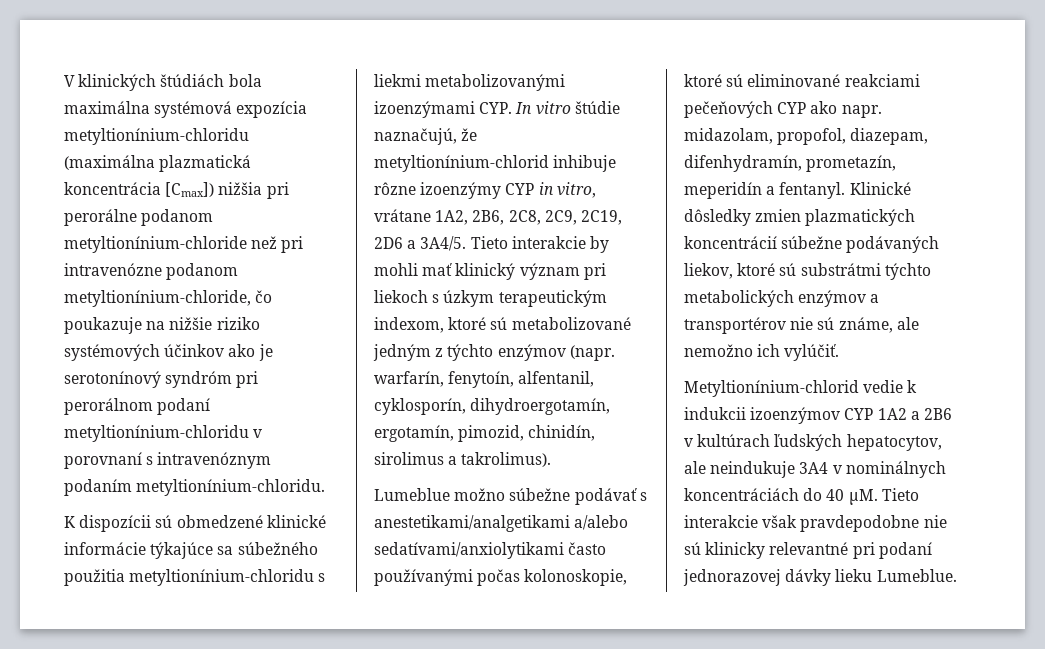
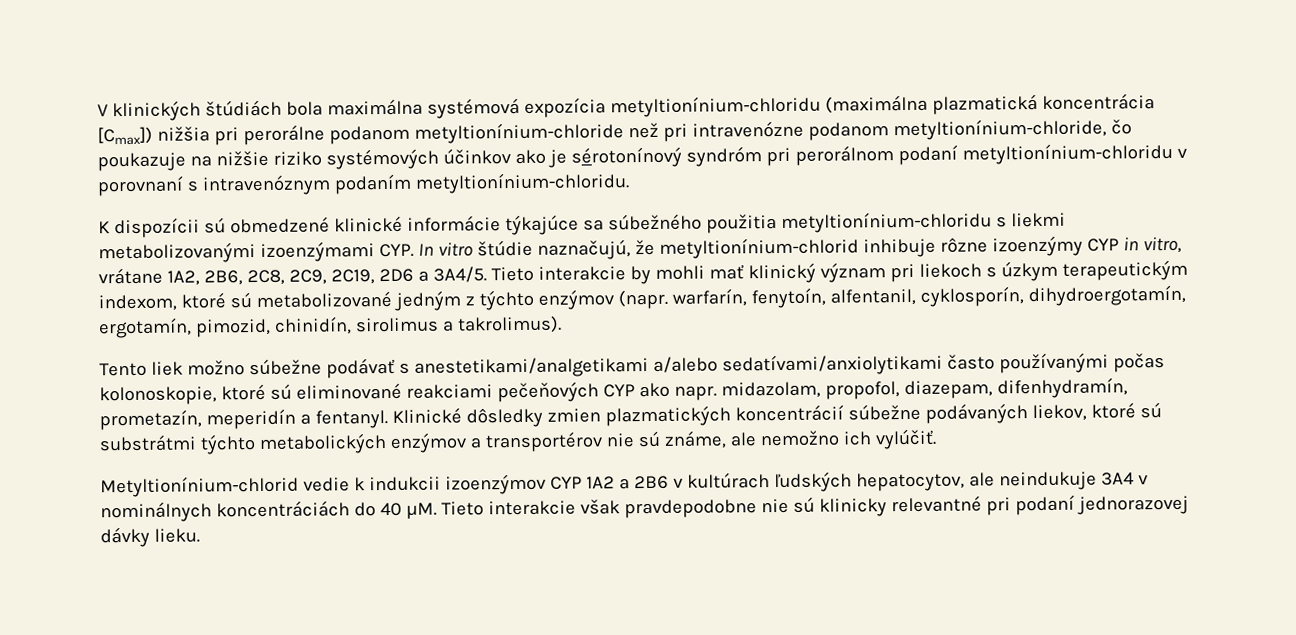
- V klinických štúdiách bola maximálna systémová expozícia metyltionínium-chloridu (maximálna plazmatická koncentrácia [Cmax]) nižšia pri perorálne podanom metyltionínium-chloride než pri intravenózne podanom metyltionínium-chloride, čo poukazuje na nižšie riziko systémových účinkov ako je serotonínový syndróm pri perorálnom podaní metyltionínium-chloridu v porovnaní s intravenóznym podaním metyltionínium-chloridu.
+ V klinických štúdiách bola maximálna systémová expozícia metyltionínium-chloridu (maximálna plazmatická koncentrácia [Cmax]) nižšia pri perorálne podanom metyltionínium-chloride než pri intravenózne podanom metyltionínium-chloride, čo poukazuje na nižšie riziko systémových účinkov ako je sérotonínový syndróm pri perorálnom podaní metyltionínium-chloridu v porovnaní s intravenóznym podaním metyltionínium-chloridu.
- Lumeblue možno súbežne podávať s anestetikami/analgetikami a/alebo sedatívami/anxiolytikami často používanými počas kolonoskopie, ktoré sú eliminované reakciami pečeňových CYP ako napr. midazolam, propofol, diazepam, difenhydramín, prometazín, meperidín a fentanyl.
+ Tento liek možno súbežne podávať s anestetikami/analgetikami a/alebo sedatívami/anxiolytikami často používanými počas kolonoskopie, ktoré sú eliminované reakciami pečeňových CYP ako napr. midazolam, propofol, diazepam, difenhydramín, prometazín, meperidín a fentanyl.
- Tieto interakcie však pravdepodobne nie sú klinicky relevantné pri podaní jednorazovej dávky lieku Lumeblue.
+ Tieto interakcie však pravdepodobne nie sú klinicky relevantné pri podaní jednorazovej dávky lieku.

